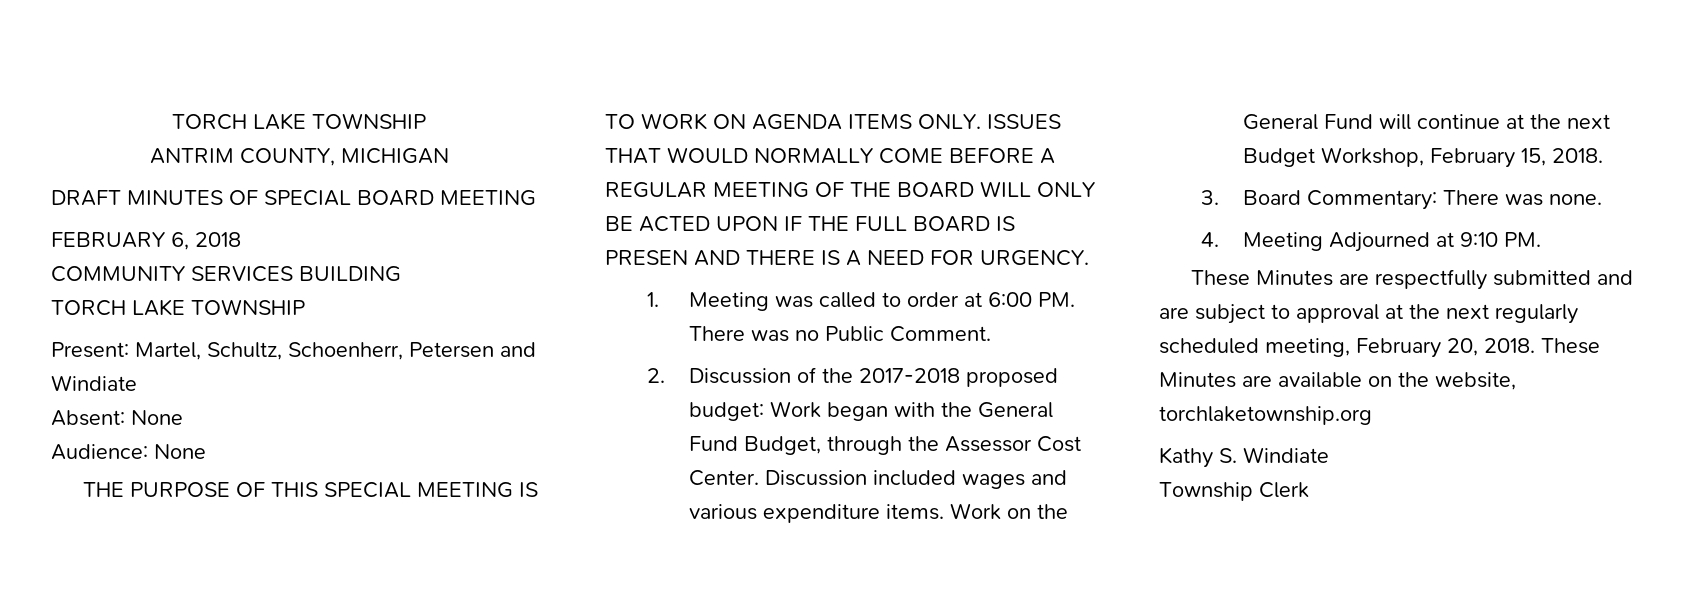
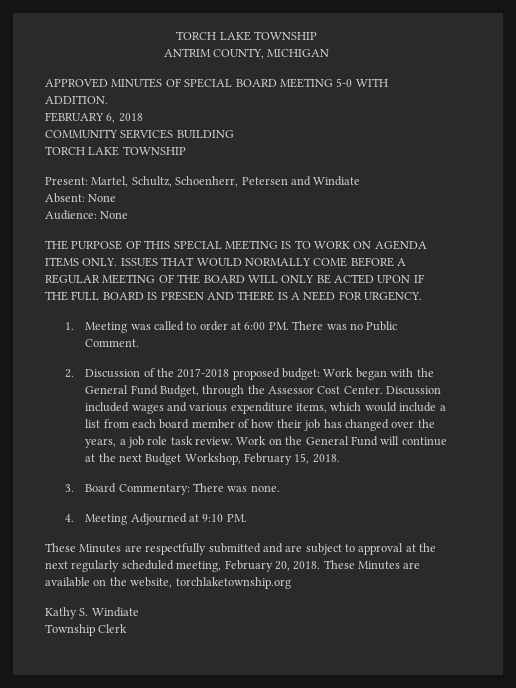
- DRAFT MINUTES OF SPECIAL BOARD MEETING
+ APPROVED MINUTES OF SPECIAL BOARD MEETING 5-0 WITH ADDITION.
- Discussion included wages and various expenditure items.
+ Discussion included wages and various expenditure items, which would include a list from each board member of how their job has changed over the years, a job role task review.

